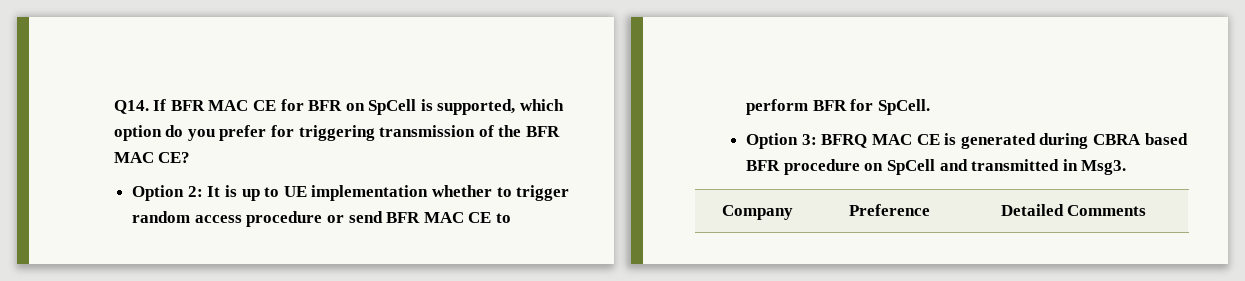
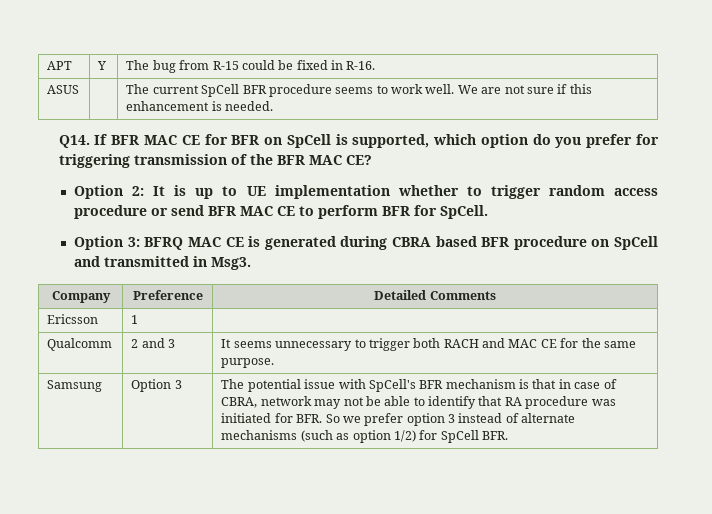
+ APT | Y | The bug from R-15 could be fixed in R-16.
+ ASUS | | The current SpCell BFR procedure seems to work well. We are not sure if this enhancement is needed.
+ Ericsson | 1 |
+ Qualcomm | 2 and 3 | It seems unnecessary to trigger both RACH and MAC CE for the same purpose.
+ Samsung | Option 3 | The potential issue with SpCell's BFR mechanism is that in case of CBRA, network may not be able to identify that RA procedure was initiated for BFR. So we prefer option 3 instead of alternate mechanisms (such as option 1/2) for SpCell BFR.

